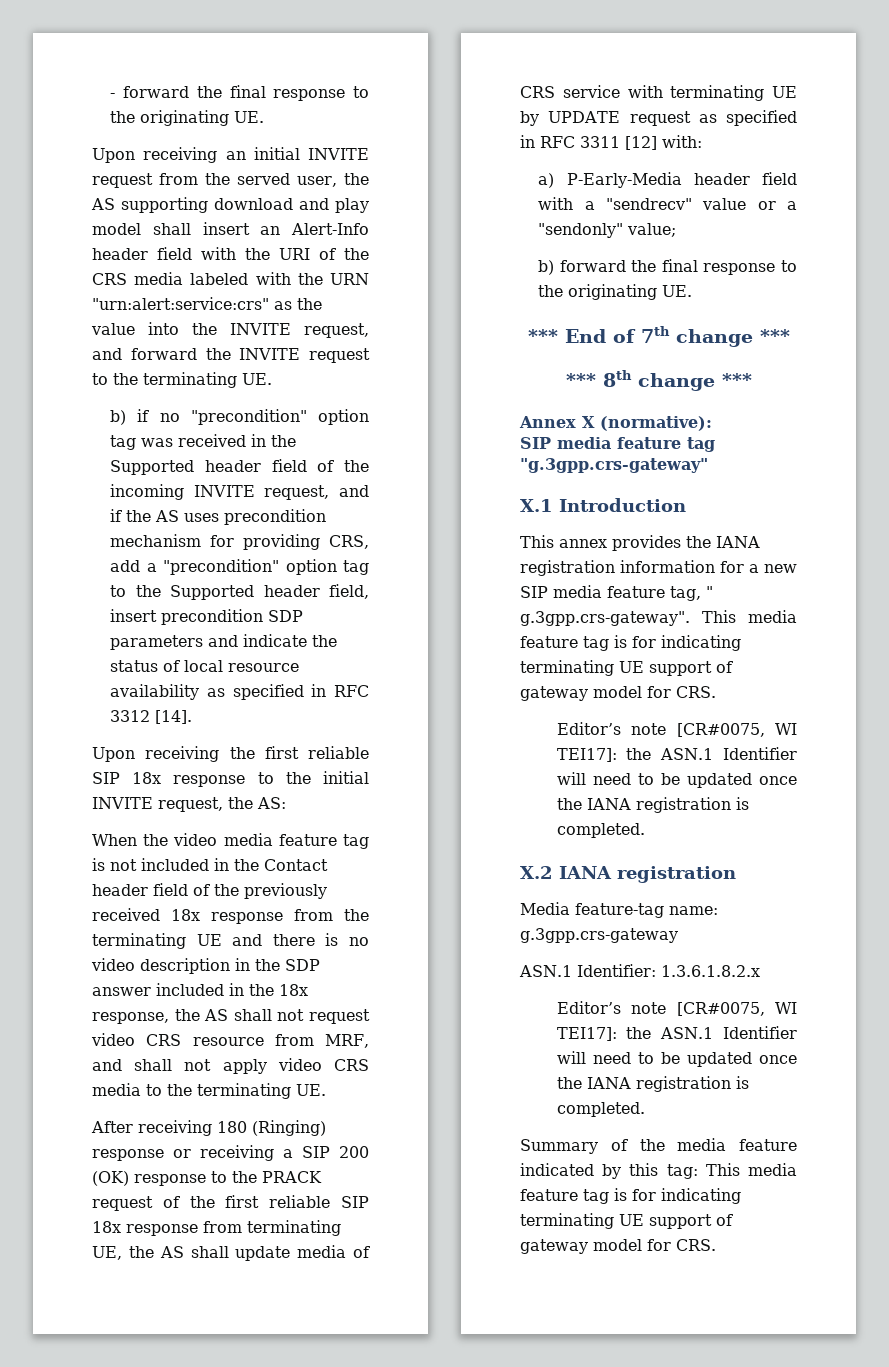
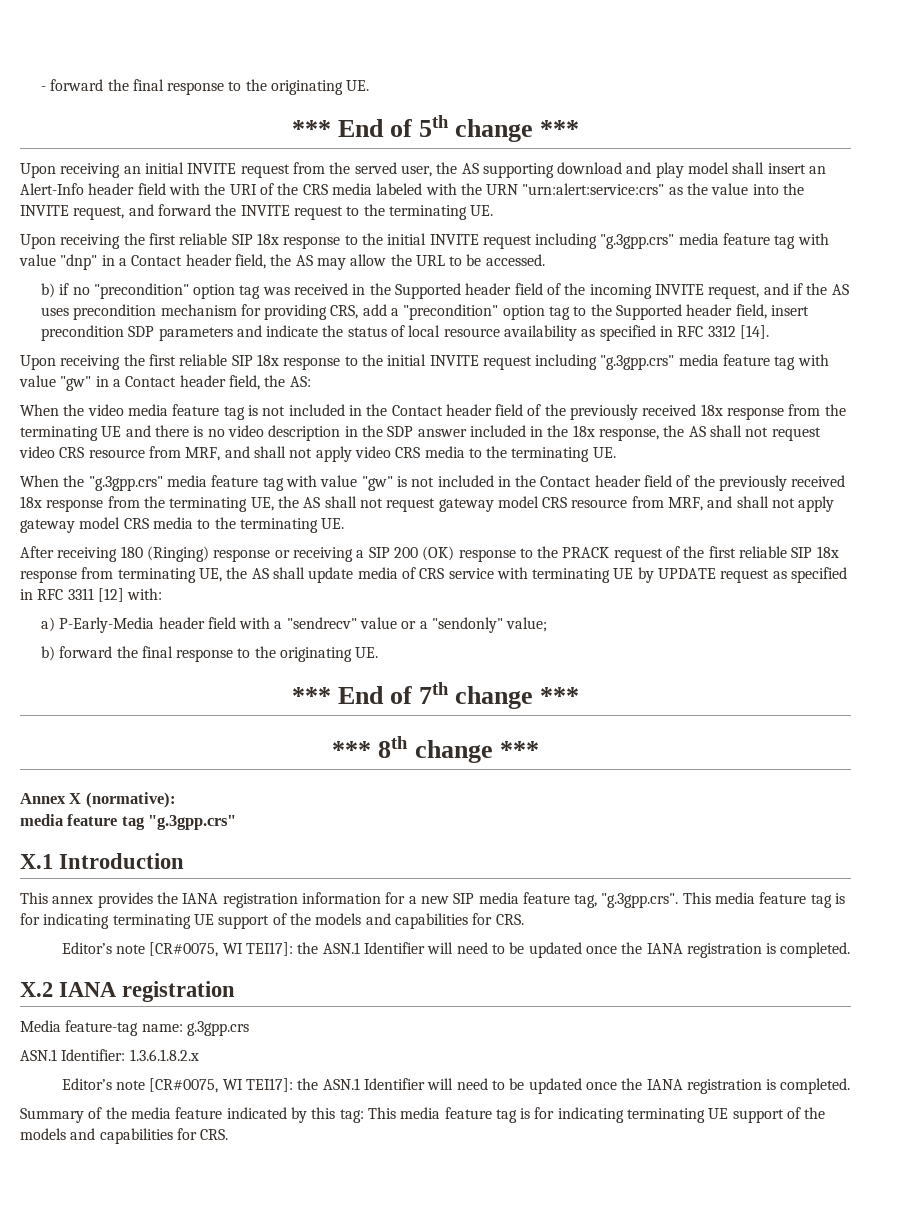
+ *** End of 5th change ***
+ Upon receiving the first reliable SIP 18x response to the initial INVITE request including "g.3gpp.crs" media feature tag with value "dnp" in a Contact header field, the AS may allow the URL to be accessed.
- Upon receiving the first reliable SIP 18x response to the initial INVITE request, the AS:
+ Upon receiving the first reliable SIP 18x response to the initial INVITE request including "g.3gpp.crs" media feature tag with value "gw" in a Contact header field, the AS:
+ When the "g.3gpp.crs" media feature tag with value "gw" is not included in the Contact header field of the previously received 18x response from the terminating UE, the AS shall not request gateway model CRS resource from MRF, and shall not apply gateway model CRS media to the terminating UE.
- SIP media feature tag "g.3gpp.crs-gateway"
+ media feature tag "g.3gpp.crs"
- This annex provides the IANA registration information for a new SIP media feature tag, " g.3gpp.crs-gateway". This media feature tag is for indicating terminating UE support of gateway model for CRS.
+ This annex provides the IANA registration information for a new SIP media feature tag, "g.3gpp.crs". This media feature tag is for indicating terminating UE support of the models and capabilities for CRS.
- Media feature-tag name: g.3gpp.crs-gateway
+ Media feature-tag name: g.3gpp.crs
- Summary of the media feature indicated by this tag: This media feature tag is for indicating terminating UE support of gateway model for CRS.
+ Summary of the media feature indicated by this tag: This media feature tag is for indicating terminating UE support of the models and capabilities for CRS.

